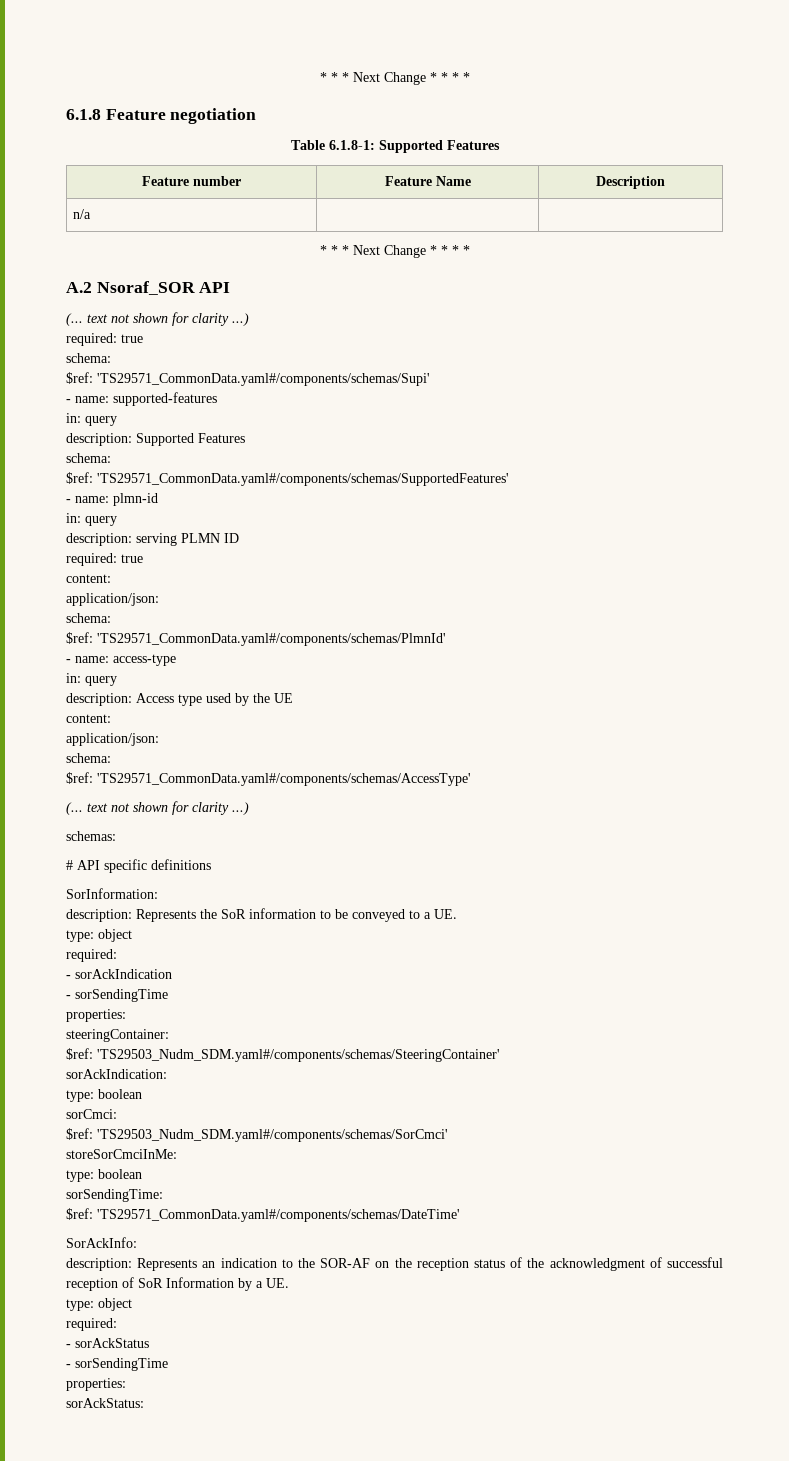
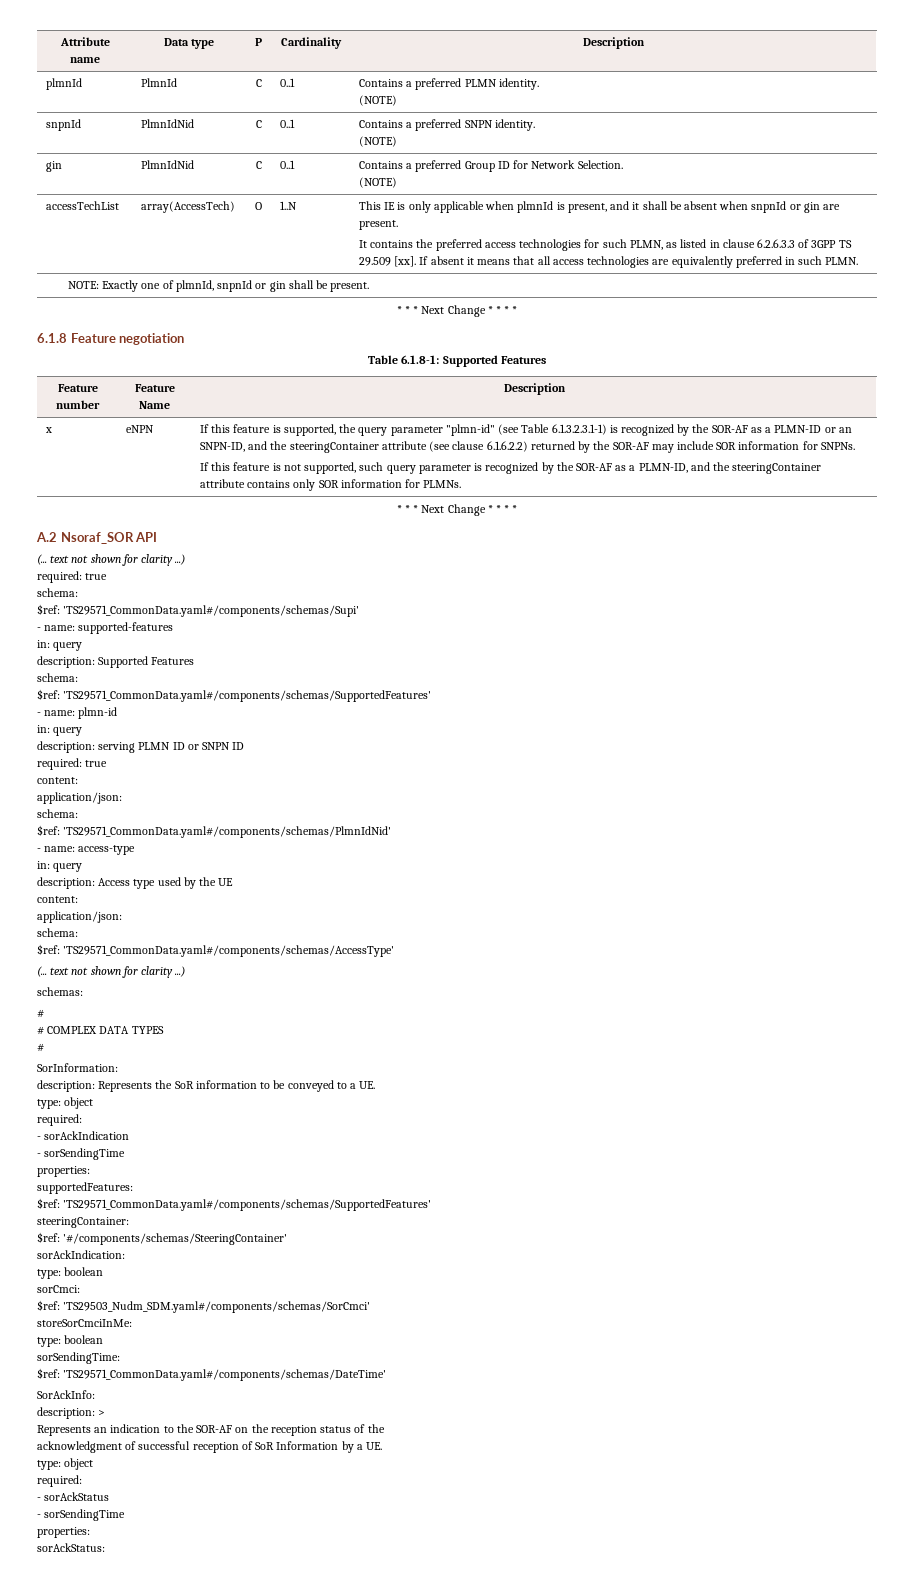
+ Attribute name | Data type | P | Cardinality | Description
+ plmnId | PlmnId | C | 0..1 | Contains a preferred PLMN identity.
+ (NOTE)
+ snpnId | PlmnIdNid | C | 0..1 | Contains a preferred SNPN identity.
+ (NOTE)
+ gin | PlmnIdNid | C | 0..1 | Contains a preferred Group ID for Network Selection.
+ (NOTE)
+ accessTechList | array(AccessTech) | O | 1..N | This IE is only applicable when plmnId is present, and it shall be absent when snpnId or gin are present.
+ It contains the preferred access technologies for such PLMN, as listed in clause 6.2.6.3.3 of 3GPP TS 29.509 [xx]. If absent it means that all access technologies are equivalently preferred in such PLMN.
+ NOTE: Exactly one of plmnId, snpnId or gin shall be present.
- n/a
+ x | eNPN | If this feature is supported, the query parameter "plmn-id" (see Table 6.1.3.2.3.1-1) is recognized by the SOR-AF as a PLMN-ID or an SNPN-ID, and the steeringContainer attribute (see clause 6.1.6.2.2) returned by the SOR-AF may include SOR information for SNPNs.
+ If this feature is not supported, such query parameter is recognized by the SOR-AF as a PLMN-ID, and the steeringContainer attribute contains only SOR information for PLMNs.
- description: serving PLMN ID
+ description: serving PLMN ID or SNPN ID
- $ref: 'TS29571_CommonData.yaml#/components/schemas/PlmnId'
+ $ref: 'TS29571_CommonData.yaml#/components/schemas/PlmnIdNid'
  schemas:
- # API specific definitions
+ #
+ # COMPLEX DATA TYPES
+ #
+ supportedFeatures:
+ $ref: 'TS29571_CommonData.yaml#/components/schemas/SupportedFeatures'
- $ref: 'TS29503_Nudm_SDM.yaml#/components/schemas/SteeringContainer'
+ $ref: '#/components/schemas/SteeringContainer'
- description: Represents an indication to the SOR-AF on the reception status of the acknowledgment of successful reception of SoR Information by a UE.
+ description: >
+ Represents an indication to the SOR-AF on the reception status of the
+ acknowledgment of successful reception of SoR Information by a UE.

